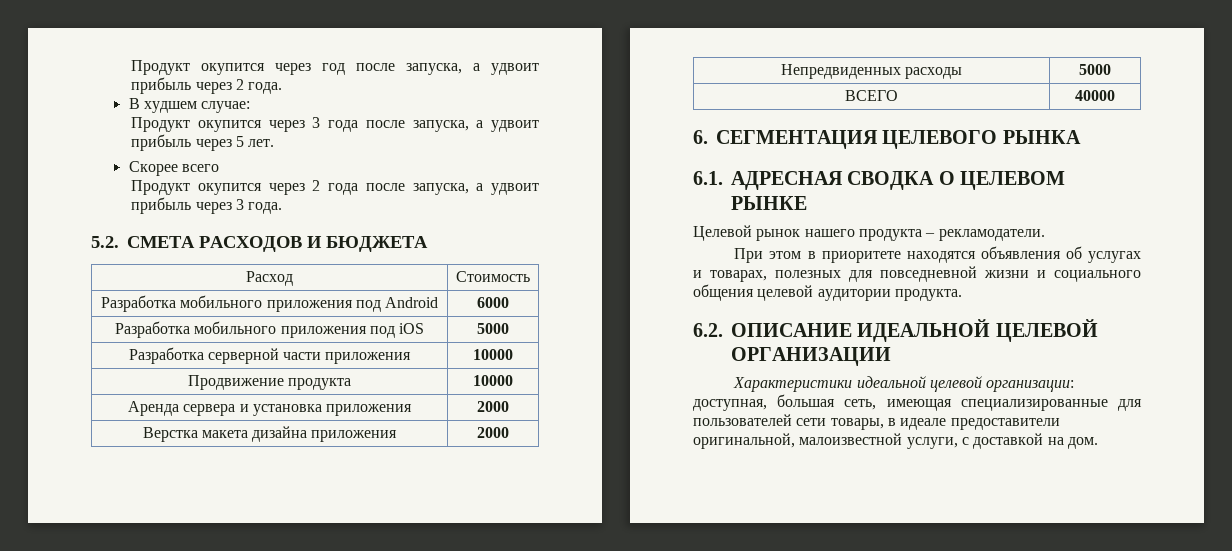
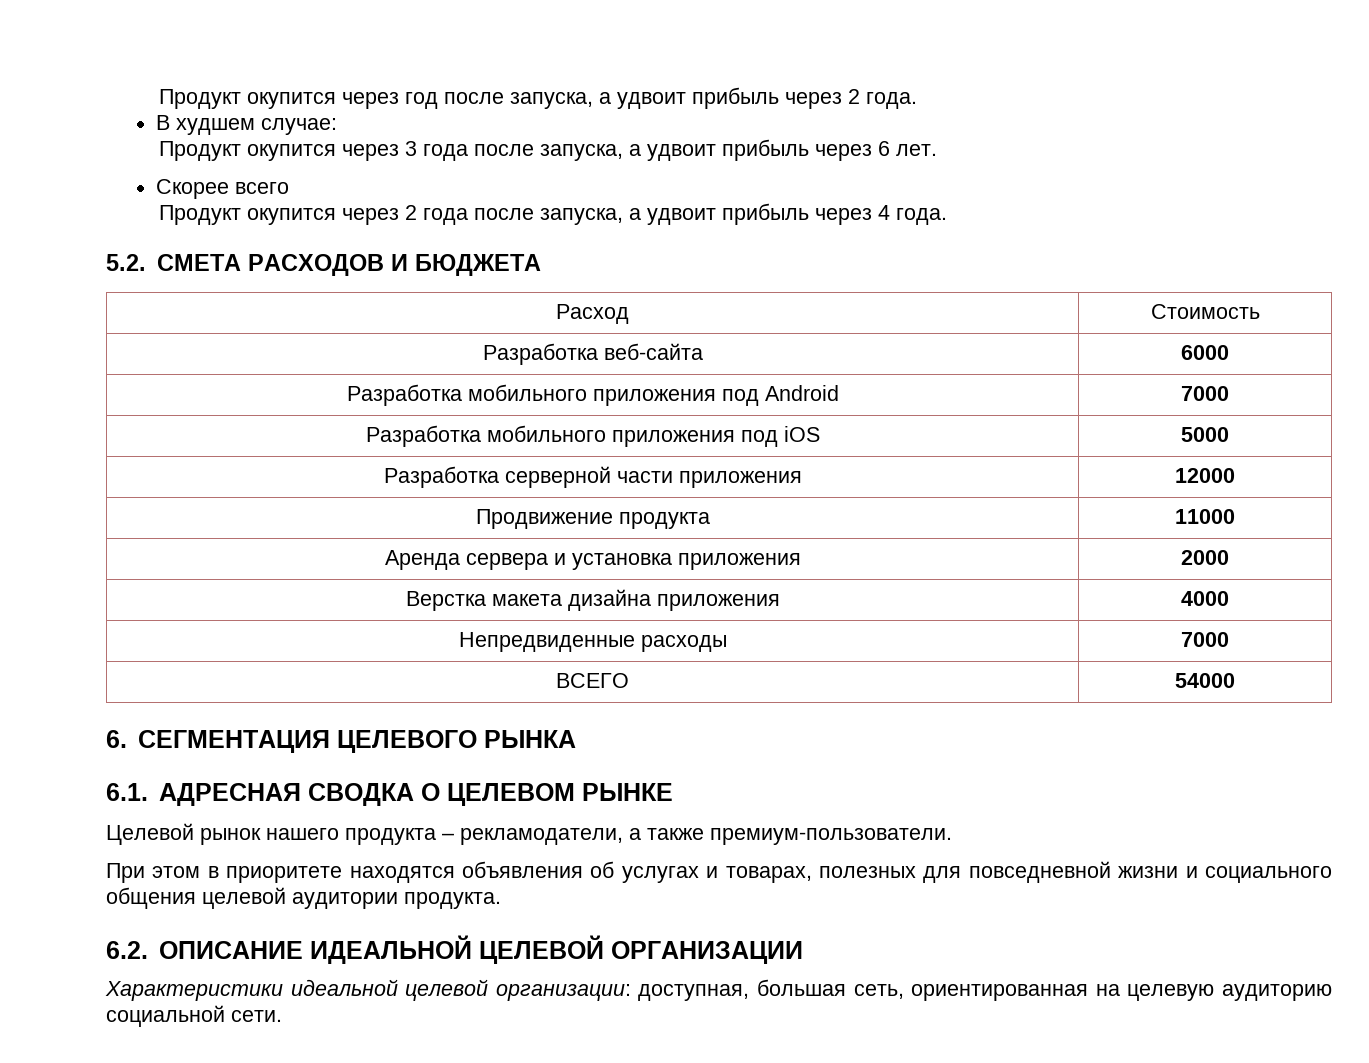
- Продукт окупится через 3 года после запуска, а удвоит прибыль через 5 лет.
+ Продукт окупится через 3 года после запуска, а удвоит прибыль через 6 лет.
- Продукт окупится через 2 года после запуска, а удвоит прибыль через 3 года.
+ Продукт окупится через 2 года после запуска, а удвоит прибыль через 4 года.
+ Разработка веб-сайта | 6000
- Разработка мобильного приложения под Android | 6000
+ Разработка мобильного приложения под Android | 7000
- Разработка серверной части приложения | 10000
+ Разработка серверной части приложения | 12000
- Продвижение продукта | 10000
+ Продвижение продукта | 11000
- Верстка макета дизайна приложения | 2000
- Непредвиденных расходы | 5000
+ Верстка макета дизайна приложения | 4000
+ Непредвиденные расходы | 7000
- ВСЕГО | 40000
+ ВСЕГО | 54000
- Целевой рынок нашего продукта – рекламодатели.
+ Целевой рынок нашего продукта – рекламодатели, а также премиум-пользователи.
- Характеристики идеальной целевой организации: доступная, большая сеть, имеющая специализированные для пользователей сети товары, в идеале предоставители оригинальной, малоизвестной услуги, с доставкой на дом.
+ Характеристики идеальной целевой организации: доступная, большая сеть, ориентированная на целевую аудиторию социальной сети.

